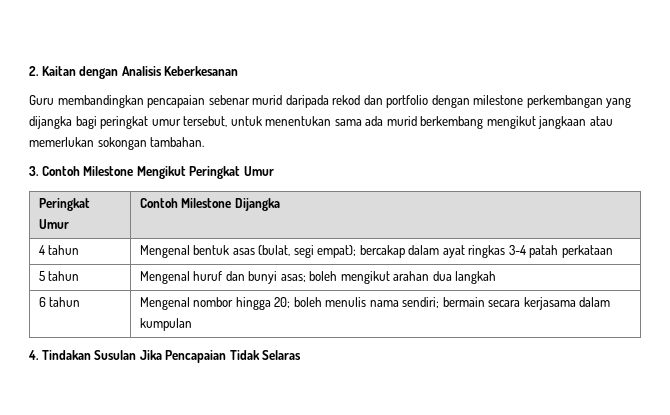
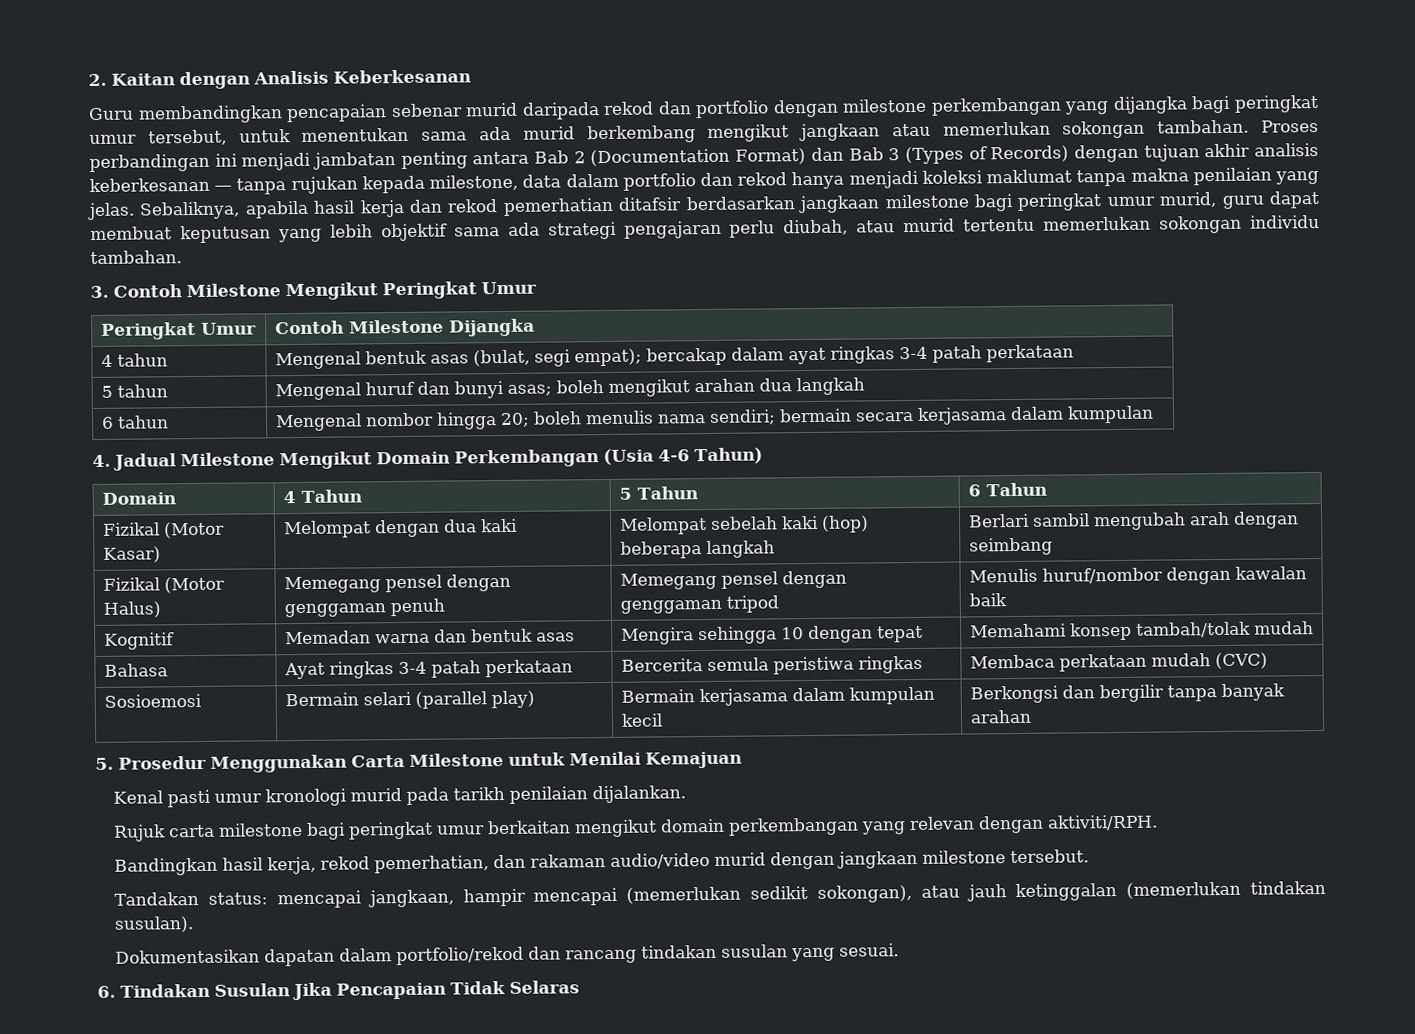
+ Proses perbandingan ini menjadi jambatan penting antara Bab 2 (Documentation Format) dan Bab 3 (Types of Records) dengan tujuan akhir analisis keberkesanan — tanpa rujukan kepada milestone, data dalam portfolio dan rekod hanya menjadi koleksi maklumat tanpa makna penilaian yang jelas. Sebaliknya, apabila hasil kerja dan rekod pemerhatian ditafsir berdasarkan jangkaan milestone bagi peringkat umur murid, guru dapat membuat keputusan yang lebih objektif sama ada strategi pengajaran perlu diubah, atau murid tertentu memerlukan sokongan individu tambahan.
- 4. Tindakan Susulan Jika Pencapaian Tidak Selaras
+ 4. Jadual Milestone Mengikut Domain Perkembangan (Usia 4-6 Tahun)
+ Domain | 4 Tahun | 5 Tahun | 6 Tahun
+ Fizikal (Motor Kasar) | Melompat dengan dua kaki | Melompat sebelah kaki (hop) beberapa langkah | Berlari sambil mengubah arah dengan seimbang
+ Fizikal (Motor Halus) | Memegang pensel dengan genggaman penuh | Memegang pensel dengan genggaman tripod | Menulis huruf/nombor dengan kawalan baik
+ Kognitif | Memadan warna dan bentuk asas | Mengira sehingga 10 dengan tepat | Memahami konsep tambah/tolak mudah
+ Bahasa | Ayat ringkas 3-4 patah perkataan | Bercerita semula peristiwa ringkas | Membaca perkataan mudah (CVC)
+ Sosioemosi | Bermain selari (parallel play) | Bermain kerjasama dalam kumpulan kecil | Berkongsi dan bergilir tanpa banyak arahan
+ 5. Prosedur Menggunakan Carta Milestone untuk Menilai Kemajuan
+ Kenal pasti umur kronologi murid pada tarikh penilaian dijalankan.
+ Rujuk carta milestone bagi peringkat umur berkaitan mengikut domain perkembangan yang relevan dengan aktiviti/RPH.
+ Bandingkan hasil kerja, rekod pemerhatian, dan rakaman audio/video murid dengan jangkaan milestone tersebut.
+ Tandakan status: mencapai jangkaan, hampir mencapai (memerlukan sedikit sokongan), atau jauh ketinggalan (memerlukan tindakan susulan).
+ Dokumentasikan dapatan dalam portfolio/rekod dan rancang tindakan susulan yang sesuai.
+ 6. Tindakan Susulan Jika Pencapaian Tidak Selaras

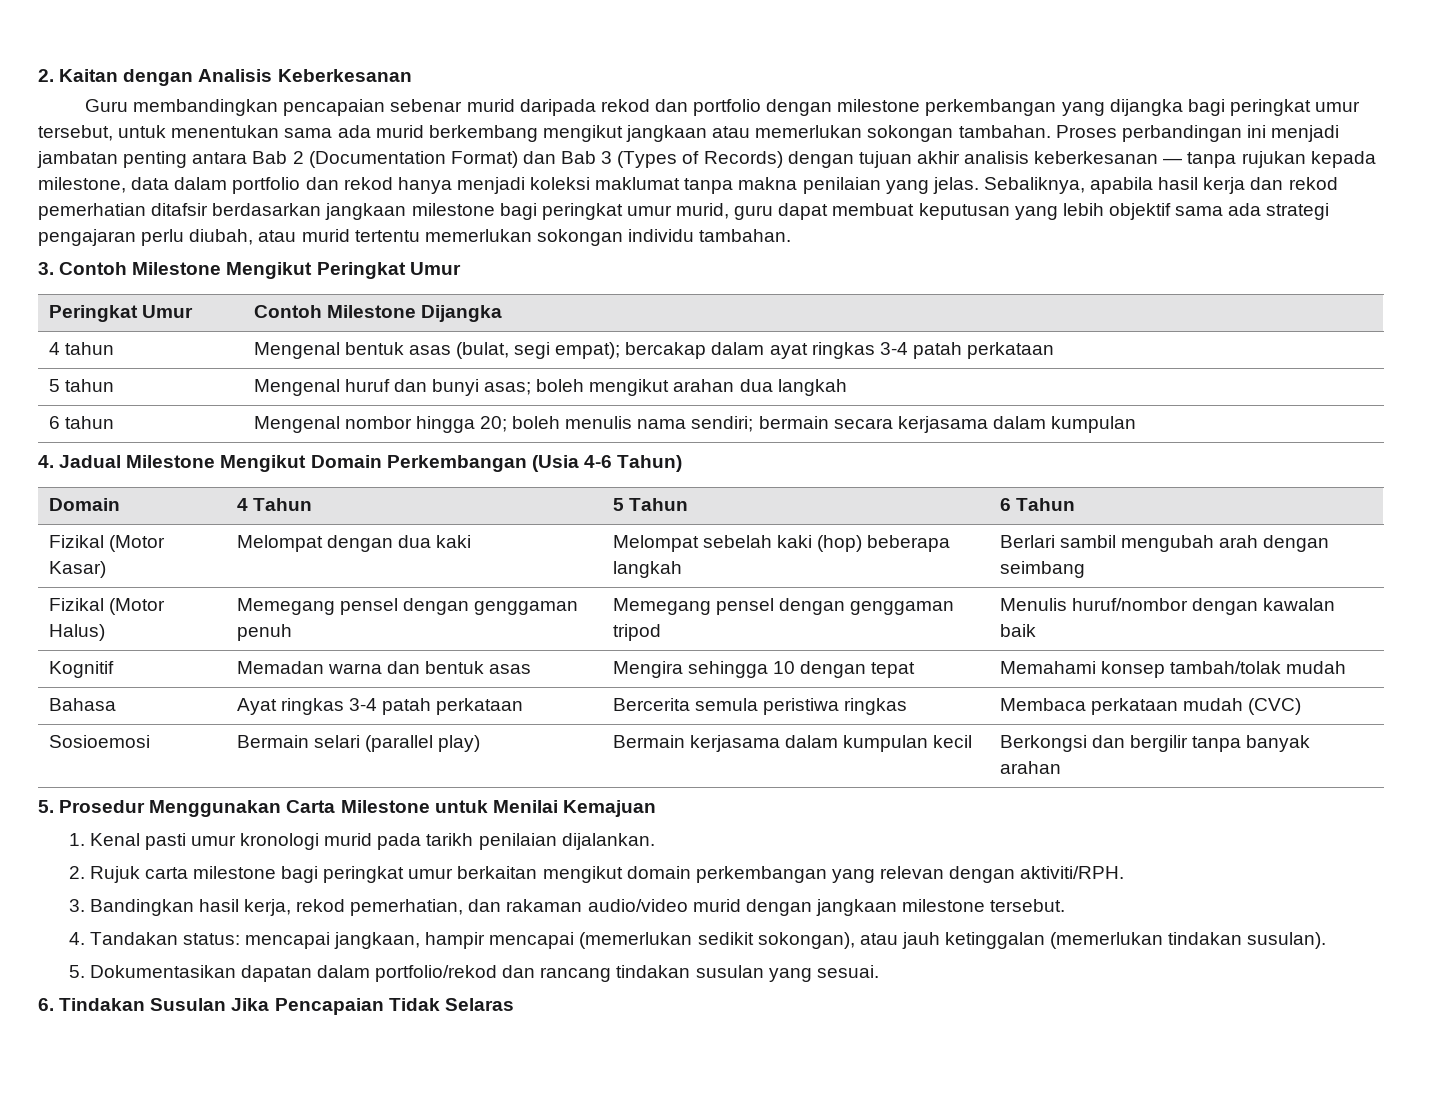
- Kenal pasti umur kronologi murid pada tarikh penilaian dijalankan.
+ 1. Kenal pasti umur kronologi murid pada tarikh penilaian dijalankan.
- Rujuk carta milestone bagi peringkat umur berkaitan mengikut domain perkembangan yang relevan dengan aktiviti/RPH.
+ 2. Rujuk carta milestone bagi peringkat umur berkaitan mengikut domain perkembangan yang relevan dengan aktiviti/RPH.
- Bandingkan hasil kerja, rekod pemerhatian, dan rakaman audio/video murid dengan jangkaan milestone tersebut.
+ 3. Bandingkan hasil kerja, rekod pemerhatian, dan rakaman audio/video murid dengan jangkaan milestone tersebut.
- Tandakan status: mencapai jangkaan, hampir mencapai (memerlukan sedikit sokongan), atau jauh ketinggalan (memerlukan tindakan susulan).
+ 4. Tandakan status: mencapai jangkaan, hampir mencapai (memerlukan sedikit sokongan), atau jauh ketinggalan (memerlukan tindakan susulan).
- Dokumentasikan dapatan dalam portfolio/rekod dan rancang tindakan susulan yang sesuai.
+ 5. Dokumentasikan dapatan dalam portfolio/rekod dan rancang tindakan susulan yang sesuai.

